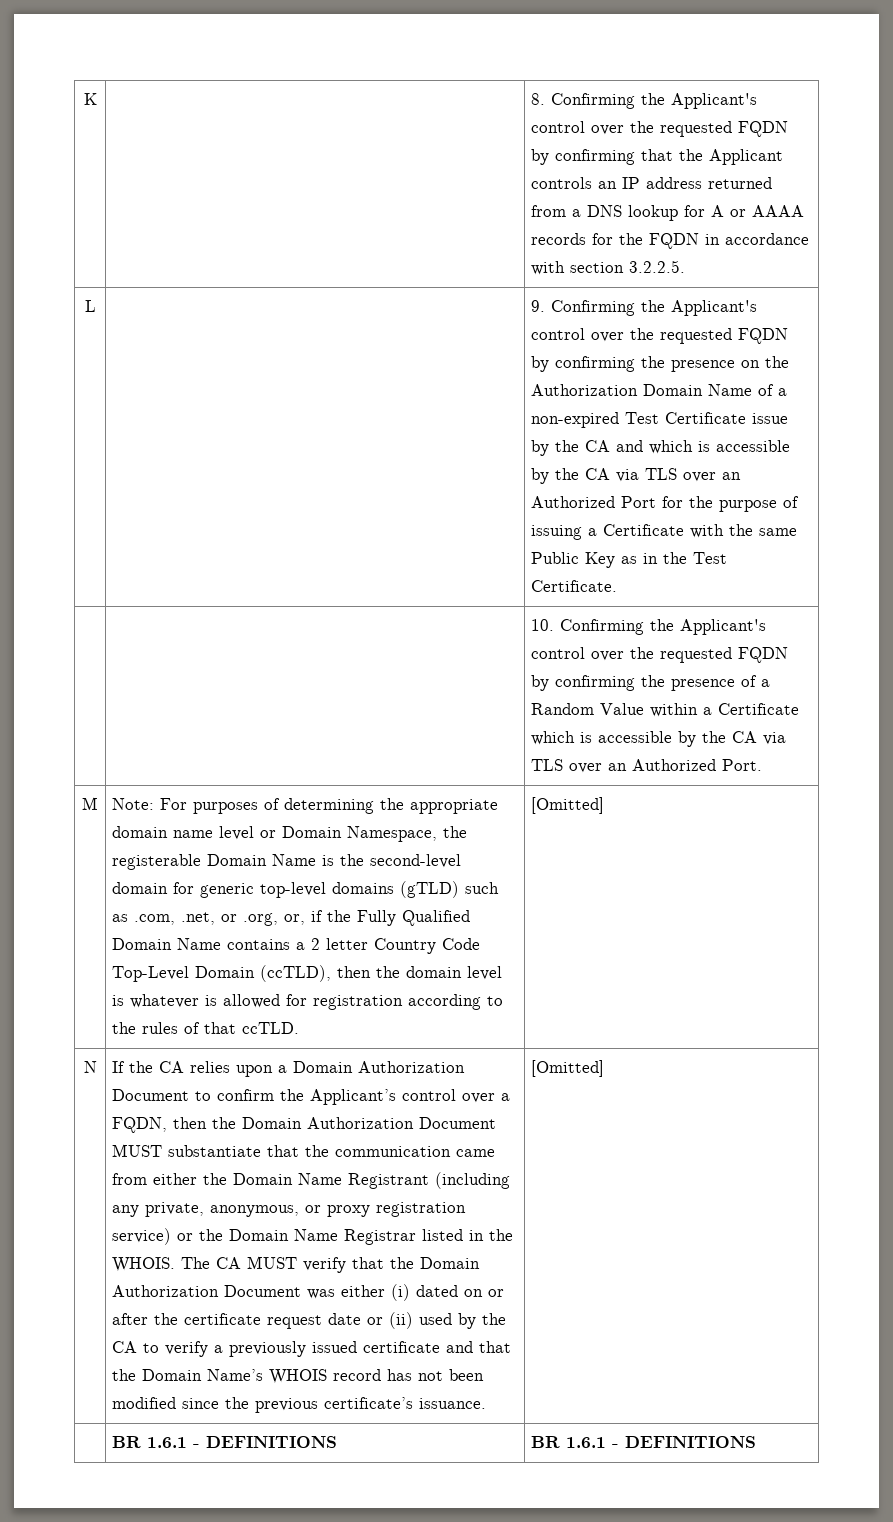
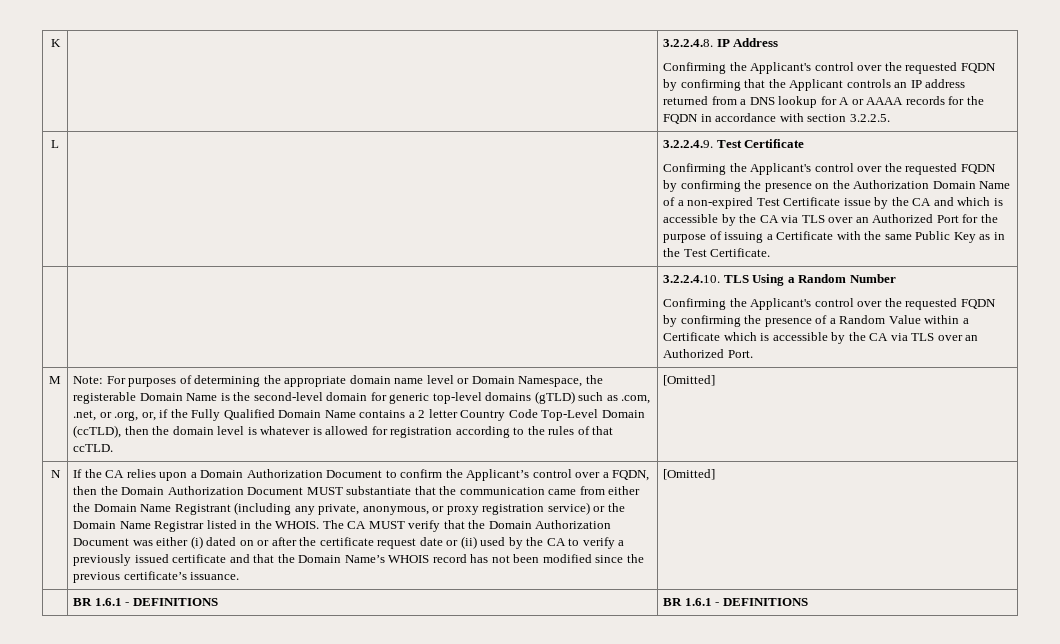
- K | | 8. Confirming the Applicant's control over the requested FQDN by confirming that the Applicant controls an IP address returned from a DNS lookup for A or AAAA records for the FQDN in accordance with section 3.2.2.5.
+ K | | 3.2.2.4.8. IP Address
+ Confirming the Applicant's control over the requested FQDN by confirming that the Applicant controls an IP address returned from a DNS lookup for A or AAAA records for the FQDN in accordance with section 3.2.2.5.
- 9. Confirming the Applicant's control over the requested FQDN by confirming the presence on the Authorization Domain Name of a non-expired Test Certificate issue by the CA and which is accessible by the CA via TLS over an Authorized Port for the purpose of issuing a Certificate with the same Public Key as in the Test Certificate.
+ 3.2.2.4.9. Test Certificate
+ Confirming the Applicant's control over the requested FQDN by confirming the presence on the Authorization Domain Name of a non-expired Test Certificate issue by the CA and which is accessible by the CA via TLS over an Authorized Port for the purpose of issuing a Certificate with the same Public Key as in the Test Certificate.
- | | 10. Confirming the Applicant's control over the requested FQDN by confirming the presence of a Random Value within a Certificate which is accessible by the CA via TLS over an Authorized Port.
+ | | 3.2.2.4.10. TLS Using a Random Number
+ Confirming the Applicant's control over the requested FQDN by confirming the presence of a Random Value within a Certificate which is accessible by the CA via TLS over an Authorized Port.

